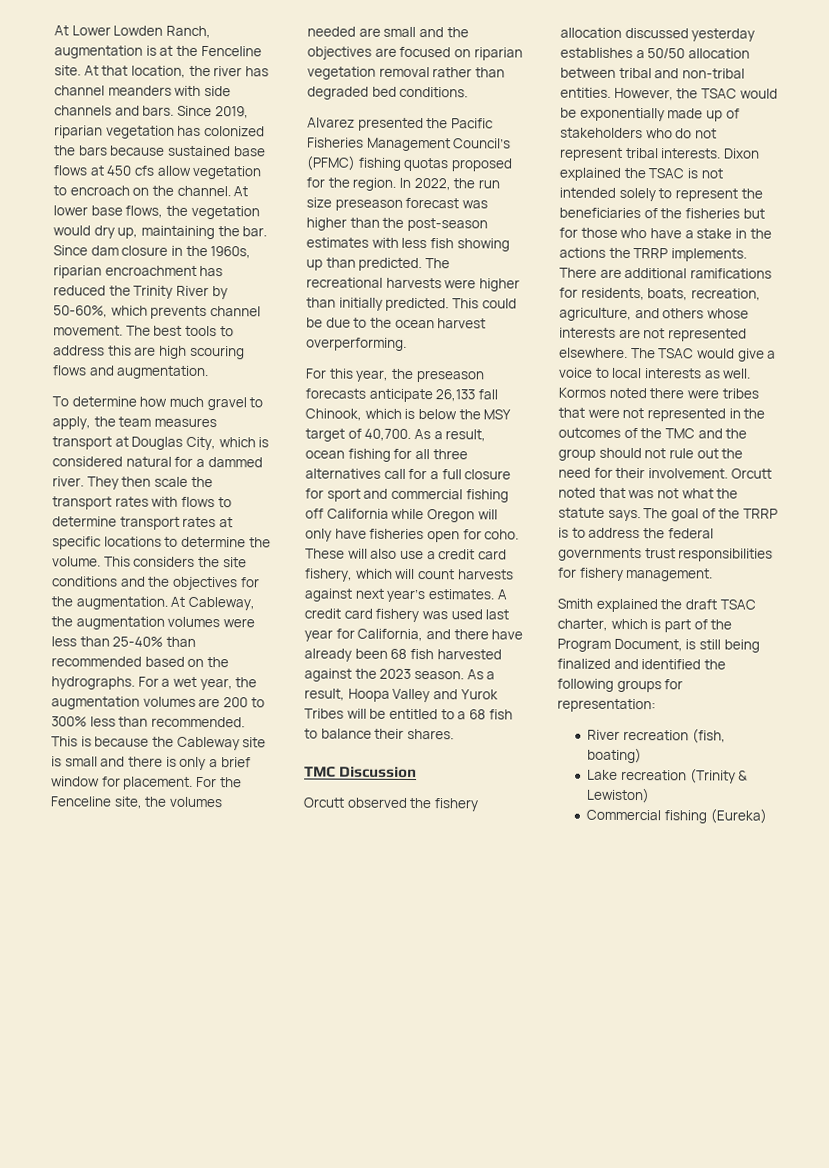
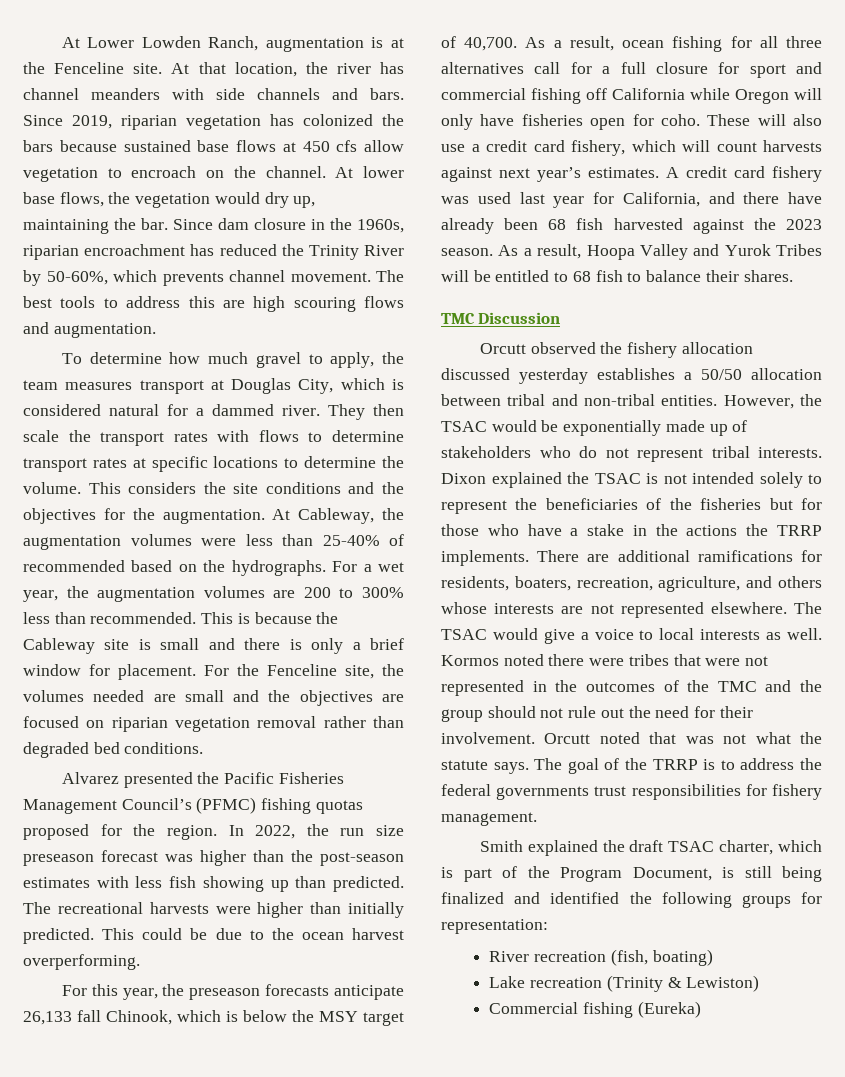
- At Cableway, the augmentation volumes were less than 25-40% than recommended based on the hydrographs.
+ At Cableway, the augmentation volumes were less than 25-40% of recommended based on the hydrographs.
- As a result, Hoopa Valley and Yurok Tribes will be entitled to a 68 fish to balance their shares.
+ As a result, Hoopa Valley and Yurok Tribes will be entitled to 68 fish to balance their shares.
- There are additional ramifications for residents, boats, recreation, agriculture, and others whose interests are not represented elsewhere.
+ There are additional ramifications for residents, boaters, recreation, agriculture, and others whose interests are not represented elsewhere.

